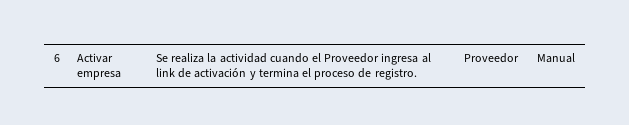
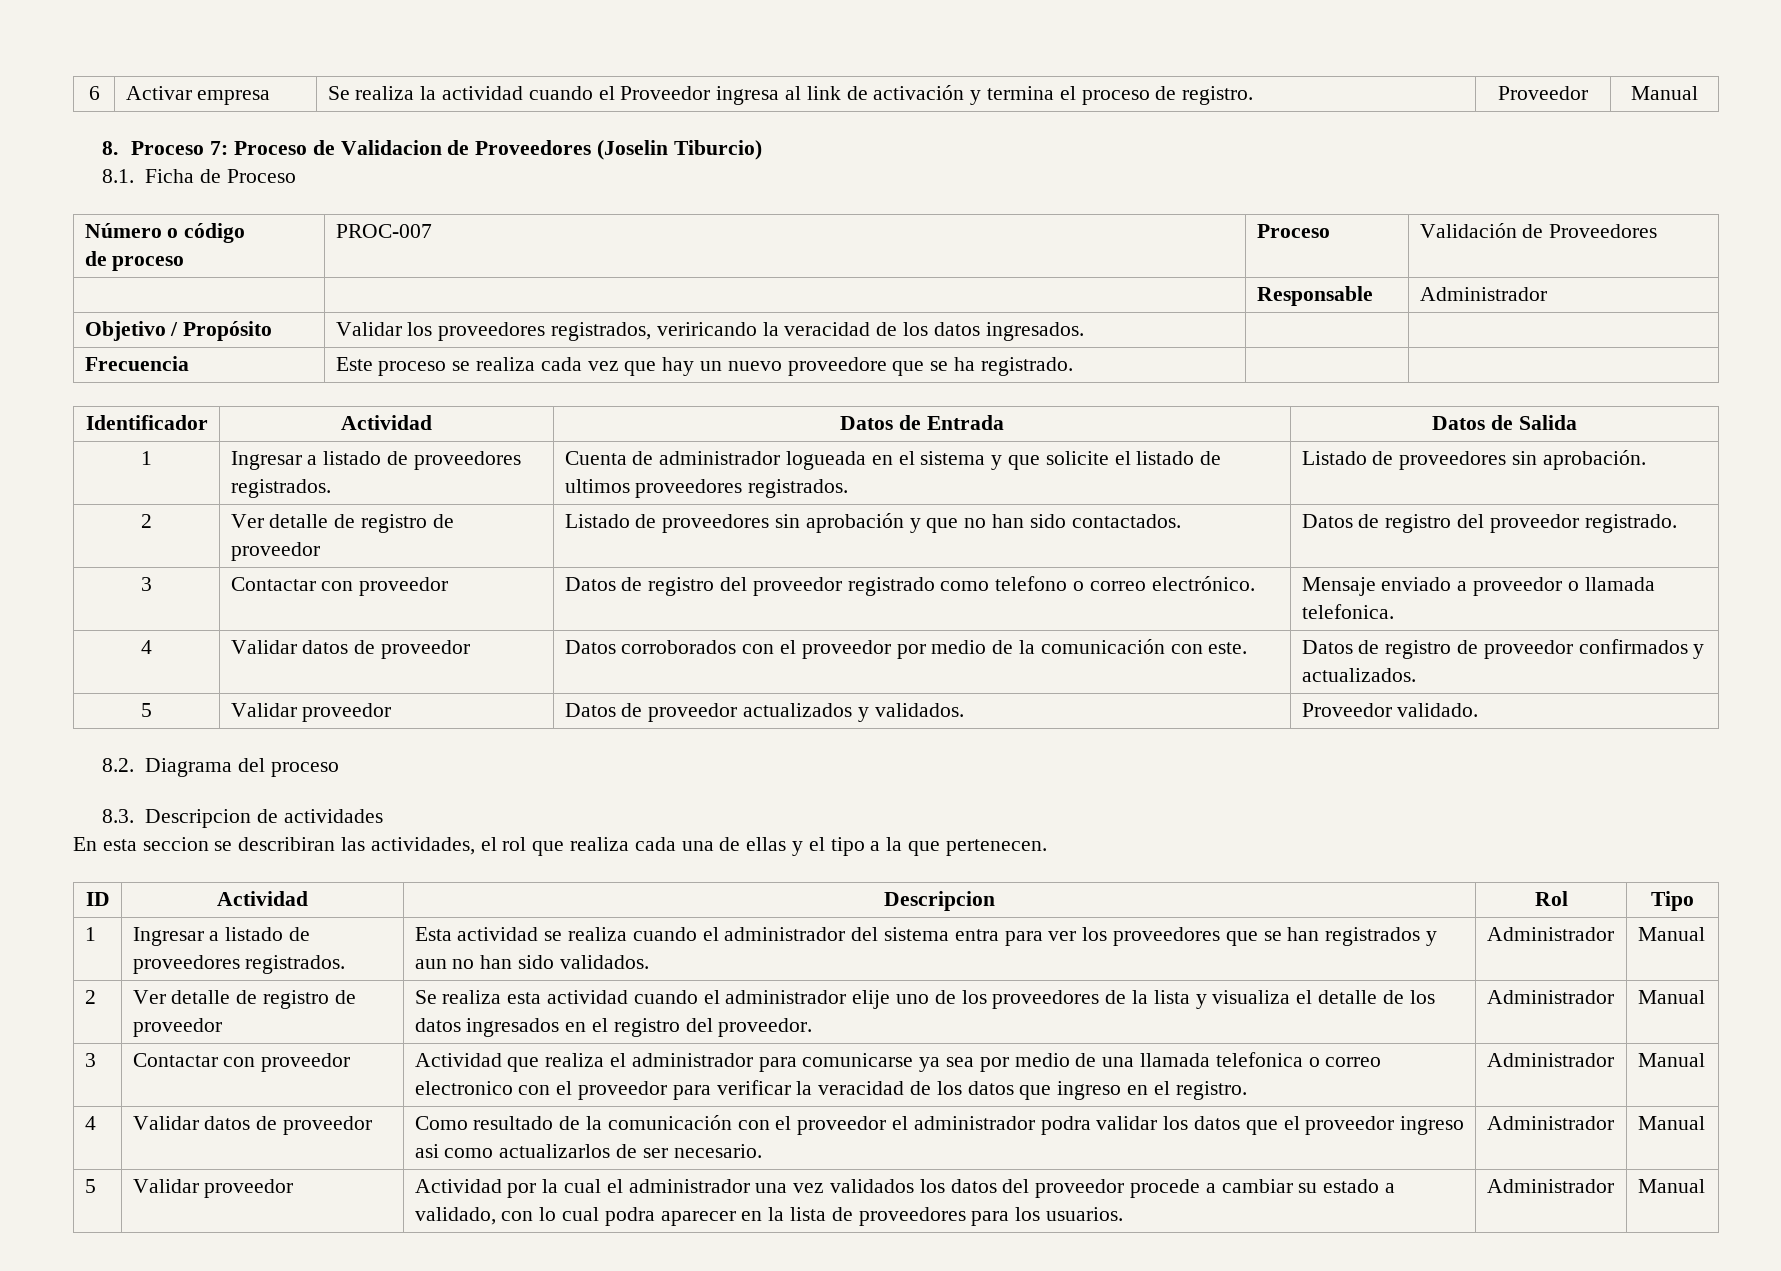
+ 8. Proceso 7: Proceso de Validacion de Proveedores (Joselin Tiburcio)
+ 8.1. Ficha de Proceso
+ Número o código
+ de proceso | PROC-007 | Proceso | Validación de Proveedores
+ | | Responsable | Administrador
+ Objetivo / Propósito | Validar los proveedores registrados, veriricando la veracidad de los datos ingresados. | |
+ Frecuencia | Este proceso se realiza cada vez que hay un nuevo proveedore que se ha registrado. | |
+ Identificador | Actividad | Datos de Entrada | Datos de Salida
+ 1 | Ingresar a listado de proveedores registrados. | Cuenta de administrador logueada en el sistema y que solicite el listado de ultimos proveedores registrados. | Listado de proveedores sin aprobación.
+ 2 | Ver detalle de registro de proveedor | Listado de proveedores sin aprobación y que no han sido contactados. | Datos de registro del proveedor registrado.
+ 3 | Contactar con proveedor | Datos de registro del proveedor registrado como telefono o correo electrónico. | Mensaje enviado a proveedor o llamada telefonica.
+ 4 | Validar datos de proveedor | Datos corroborados con el proveedor por medio de la comunicación con este. | Datos de registro de proveedor confirmados y actualizados.
+ 5 | Validar proveedor | Datos de proveedor actualizados y validados. | Proveedor validado.
+ 8.2. Diagrama del proceso
+ 8.3. Descripcion de actividades
+ En esta seccion se describiran las actividades, el rol que realiza cada una de ellas y el tipo a la que pertenecen.
+ ID | Actividad | Descripcion | Rol | Tipo
+ 1 | Ingresar a listado de proveedores registrados. | Esta actividad se realiza cuando el administrador del sistema entra para ver los proveedores que se han registrados y aun no han sido validados. | Administrador | Manual
+ 2 | Ver detalle de registro de proveedor | Se realiza esta actividad cuando el administrador elije uno de los proveedores de la lista y visualiza el detalle de los datos ingresados en el registro del proveedor. | Administrador | Manual
+ 3 | Contactar con proveedor | Actividad que realiza el administrador para comunicarse ya sea por medio de una llamada telefonica o correo electronico con el proveedor para verificar la veracidad de los datos que ingreso en el registro. | Administrador | Manual
+ 4 | Validar datos de proveedor | Como resultado de la comunicación con el proveedor el administrador podra validar los datos que el proveedor ingreso asi como actualizarlos de ser necesario. | Administrador | Manual
+ 5 | Validar proveedor | Actividad por la cual el administrador una vez validados los datos del proveedor procede a cambiar su estado a validado, con lo cual podra aparecer en la lista de proveedores para los usuarios. | Administrador | Manual

